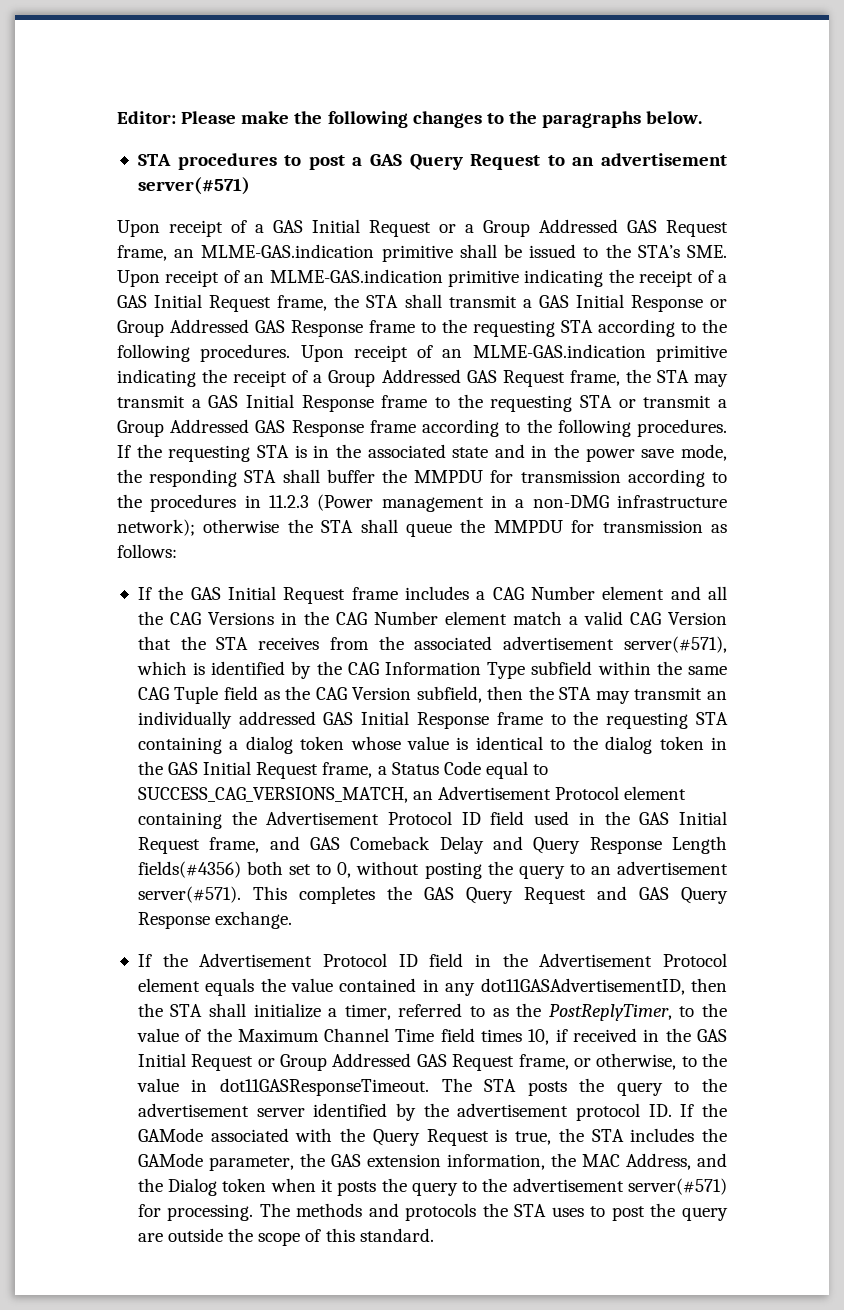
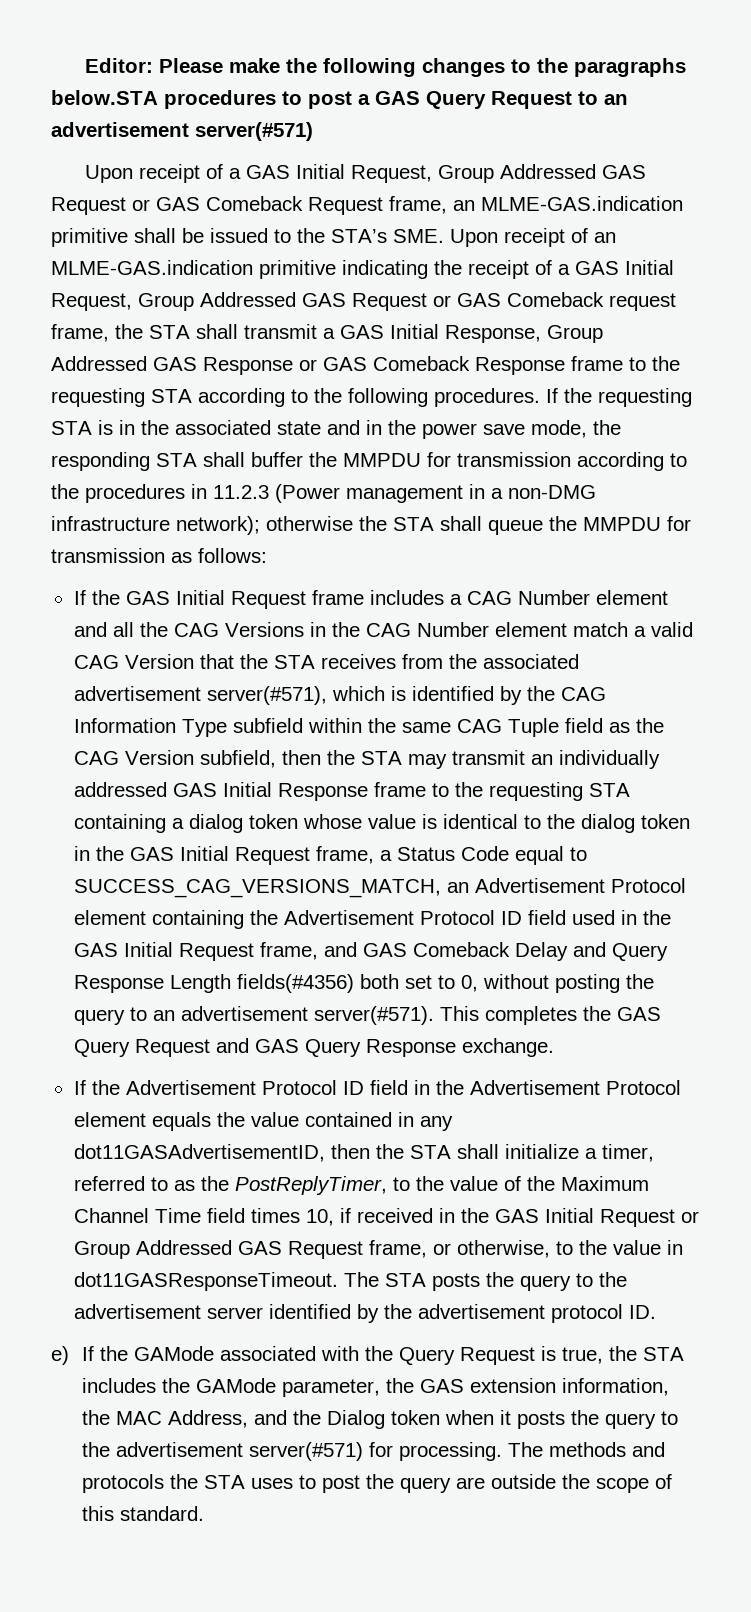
- Editor: Please make the following changes to the paragraphs below.
- STA procedures to post a GAS Query Request to an advertisement server(#571)
+ Editor: Please make the following changes to the paragraphs below.STA procedures to post a GAS Query Request to an advertisement server(#571)
- Upon receipt of a GAS Initial Request or a Group Addressed GAS Request frame, an MLME-GAS.indication primitive shall be issued to the STA’s SME. Upon receipt of an MLME-GAS.indication primitive indicating the receipt of a GAS Initial Request frame, the STA shall transmit a GAS Initial Response or Group Addressed GAS Response frame to the requesting STA according to the following procedures.
+ Upon receipt of a GAS Initial Request, Group Addressed GAS Request or GAS Comeback Request frame, an MLME-GAS.indication primitive shall be issued to the STA’s SME. Upon receipt of an MLME-GAS.indication primitive indicating the receipt of a GAS Initial Request, Group Addressed GAS Request or GAS Comeback request frame, the STA shall transmit a GAS Initial Response, Group Addressed GAS Response or GAS Comeback Response frame to the requesting STA according to the following procedures.
- Upon receipt of an MLME-GAS.indication primitive indicating the receipt of a Group Addressed GAS Request frame, the STA may transmit a GAS Initial Response frame to the requesting STA or transmit a Group Addressed GAS Response frame according to the following procedures.
- The STA posts the query to the advertisement server identified by the advertisement protocol ID. If the GAMode associated with the Query Request is true, the STA includes the GAMode parameter, the GAS extension information, the MAC Address, and the Dialog token when it posts the query to the advertisement server(#571) for processing.
+ The STA posts the query to the advertisement server identified by the advertisement protocol ID.
+ e) If the GAMode associated with the Query Request is true, the STA includes the GAMode parameter, the GAS extension information, the MAC Address, and the Dialog token when it posts the query to the advertisement server(#571) for processing.

